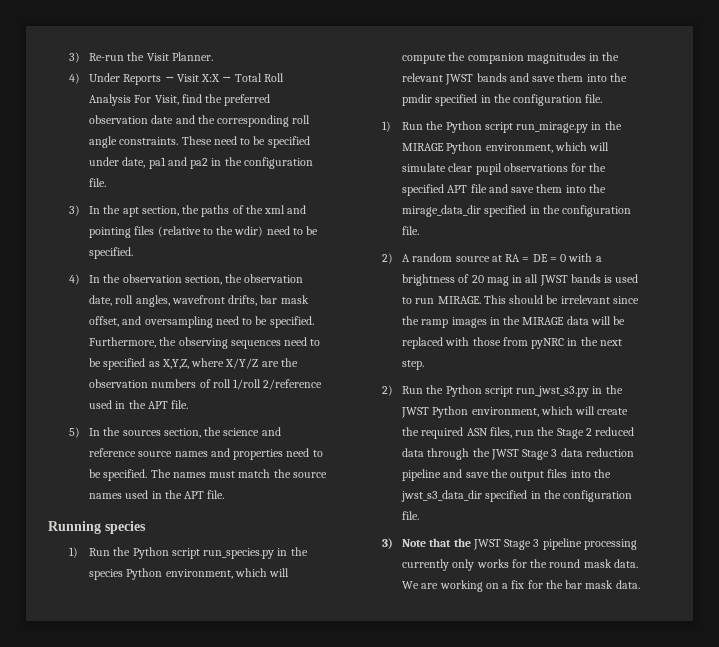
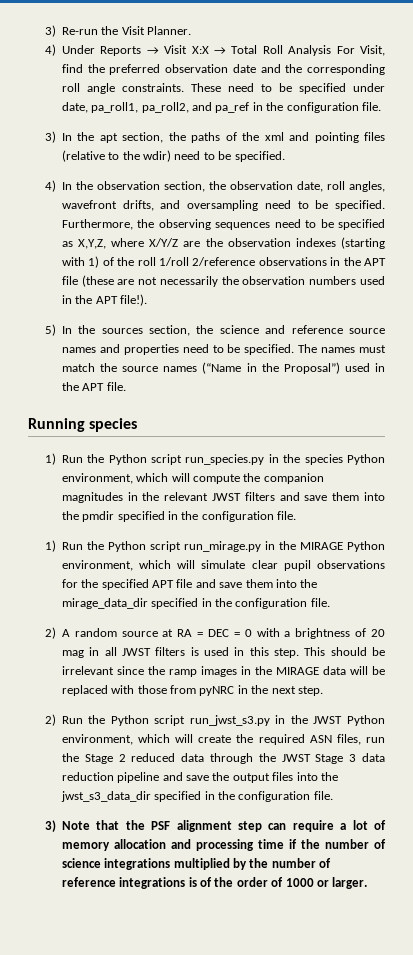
- These need to be specified under date, pa1 and pa2 in the configuration file.
+ These need to be specified under date, pa_roll1, pa_roll2, and pa_ref in the configuration file.
- 4) In the observation section, the observation date, roll angles, wavefront drifts, bar mask offset, and oversampling need to be specified.
+ 4) In the observation section, the observation date, roll angles, wavefront drifts, and oversampling need to be specified.
- Furthermore, the observing sequences need to be specified as X,Y,Z, where X/Y/Z are the observation numbers of roll 1/roll 2/reference used in the APT file.
+ Furthermore, the observing sequences need to be specified as X,Y,Z, where X/Y/Z are the observation indexes (starting with 1) of the roll 1/roll 2/reference observations in the APT file (these are not necessarily the observation numbers used in the APT file!).
- The names must match the source names used in the APT file.
+ The names must match the source names (“Name in the Proposal”) used in the APT file.
- 1) Run the Python script run_species.py in the species Python environment, which will compute the companion magnitudes in the relevant JWST bands and save them into the pmdir specified in the configuration file.
+ 1) Run the Python script run_species.py in the species Python environment, which will compute the companion magnitudes in the relevant JWST filters and save them into the pmdir specified in the configuration file.
- 2) A random source at RA = DE = 0 with a brightness of 20 mag in all JWST bands is used to run MIRAGE.
+ 2) A random source at RA = DEC = 0 with a brightness of 20 mag in all JWST filters is used in this step.
- 3) Note that the JWST Stage 3 pipeline processing currently only works for the round mask data. We are working on a fix for the bar mask data.
+ 3) Note that the PSF alignment step can require a lot of memory allocation and processing time if the number of science integrations multiplied by the number of reference integrations is of the order of 1000 or larger.

